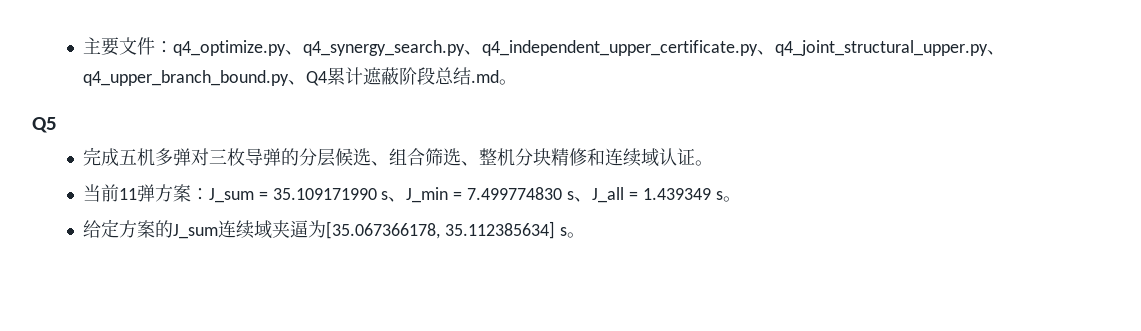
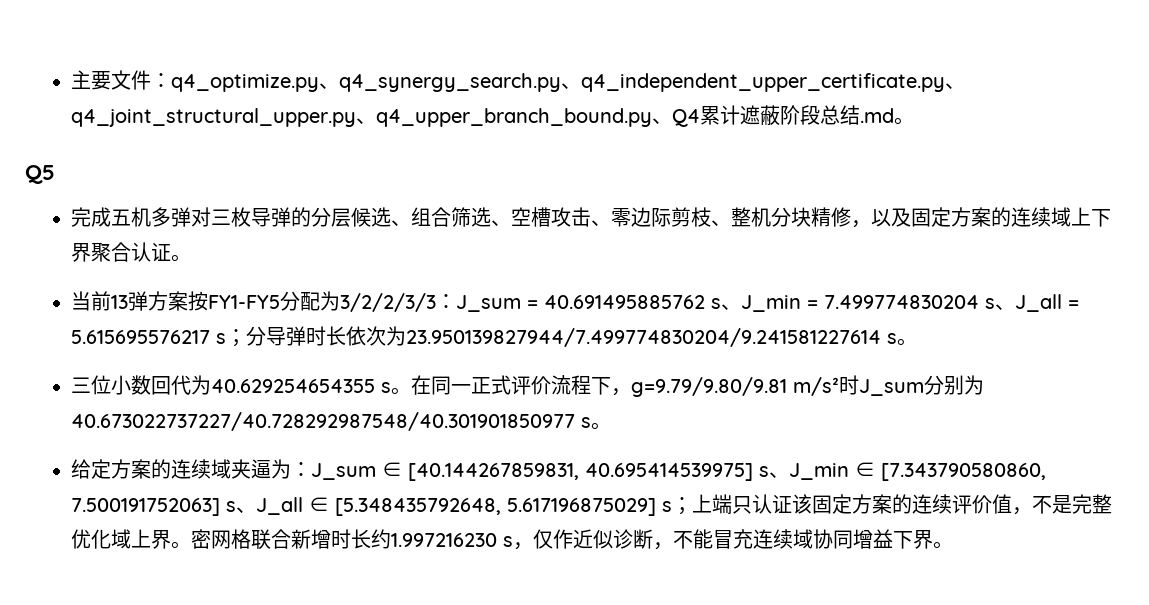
- 完成五机多弹对三枚导弹的分层候选、组合筛选、整机分块精修和连续域认证。
- 当前11弹方案：J_sum = 35.109171990 s、J_min = 7.499774830 s、J_all = 1.439349 s。
+ 完成五机多弹对三枚导弹的分层候选、组合筛选、空槽攻击、零边际剪枝、整机分块精修，以及固定方案的连续域上下界聚合认证。
+ 当前13弹方案按FY1-FY5分配为3/2/2/3/3：J_sum = 40.691495885762 s、J_min = 7.499774830204 s、J_all = 5.615695576217 s；分导弹时长依次为23.950139827944/7.499774830204/9.241581227614 s。
+ 三位小数回代为40.629254654355 s。在同一正式评价流程下，g=9.79/9.80/9.81 m/s²时J_sum分别为40.673022737227/40.728292987548/40.301901850977 s。
- 给定方案的J_sum连续域夹逼为[35.067366178, 35.112385634] s。
+ 给定方案的连续域夹逼为：J_sum ∈ [40.144267859831, 40.695414539975] s、J_min ∈ [7.343790580860, 7.500191752063] s、J_all ∈ [5.348435792648, 5.617196875029] s；上端只认证该固定方案的连续评价值，不是完整优化域上界。密网格联合新增时长约1.997216230 s，仅作近似诊断，不能冒充连续域协同增益下界。

